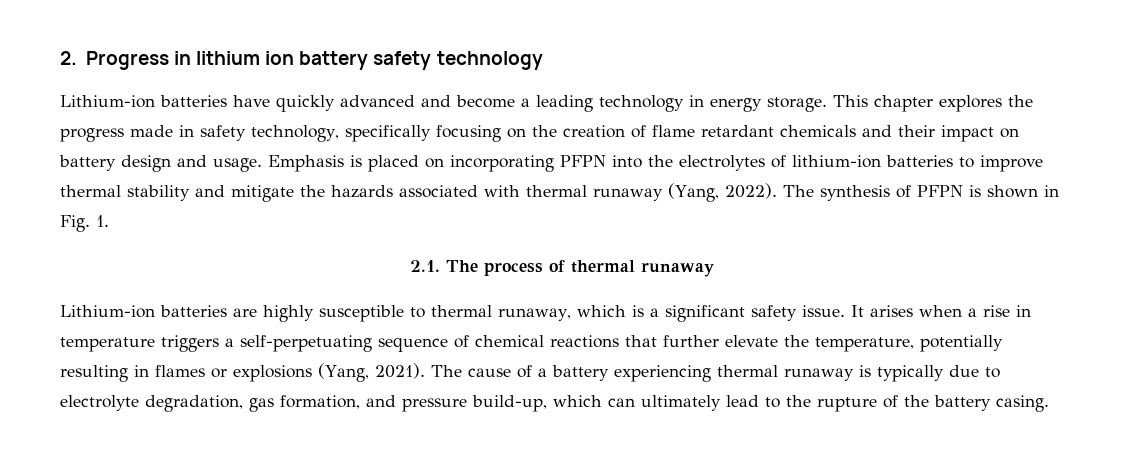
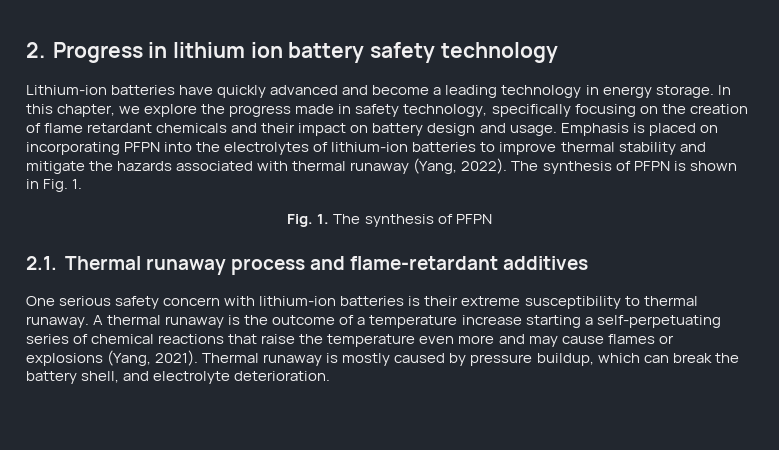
- This chapter explores the progress made in safety technology, specifically focusing on the creation of flame retardant chemicals and their impact on battery design and usage.
+ In this chapter, we explore the progress made in safety technology, specifically focusing on the creation of flame retardant chemicals and their impact on battery design and usage.
- 2.1. The process of thermal runaway
- Lithium-ion batteries are highly susceptible to thermal runaway, which is a significant safety issue. It arises when a rise in temperature triggers a self-perpetuating sequence of chemical reactions that further elevate the temperature, potentially resulting in flames or explosions (Yang, 2021).
+ Fig. 1. The synthesis of PFPN
+ 2.1. Thermal runaway process and flame-retardant additives
+ One serious safety concern with lithium-ion batteries is their extreme susceptibility to thermal runaway. A thermal runaway is the outcome of a temperature increase starting a self-perpetuating series of chemical reactions that raise the temperature even more and may cause flames or explosions (Yang, 2021).
- The cause of a battery experiencing thermal runaway is typically due to electrolyte degradation, gas formation, and pressure build-up, which can ultimately lead to the rupture of the battery casing.
+ Thermal runaway is mostly caused by pressure buildup, which can break the battery shell, and electrolyte deterioration.

